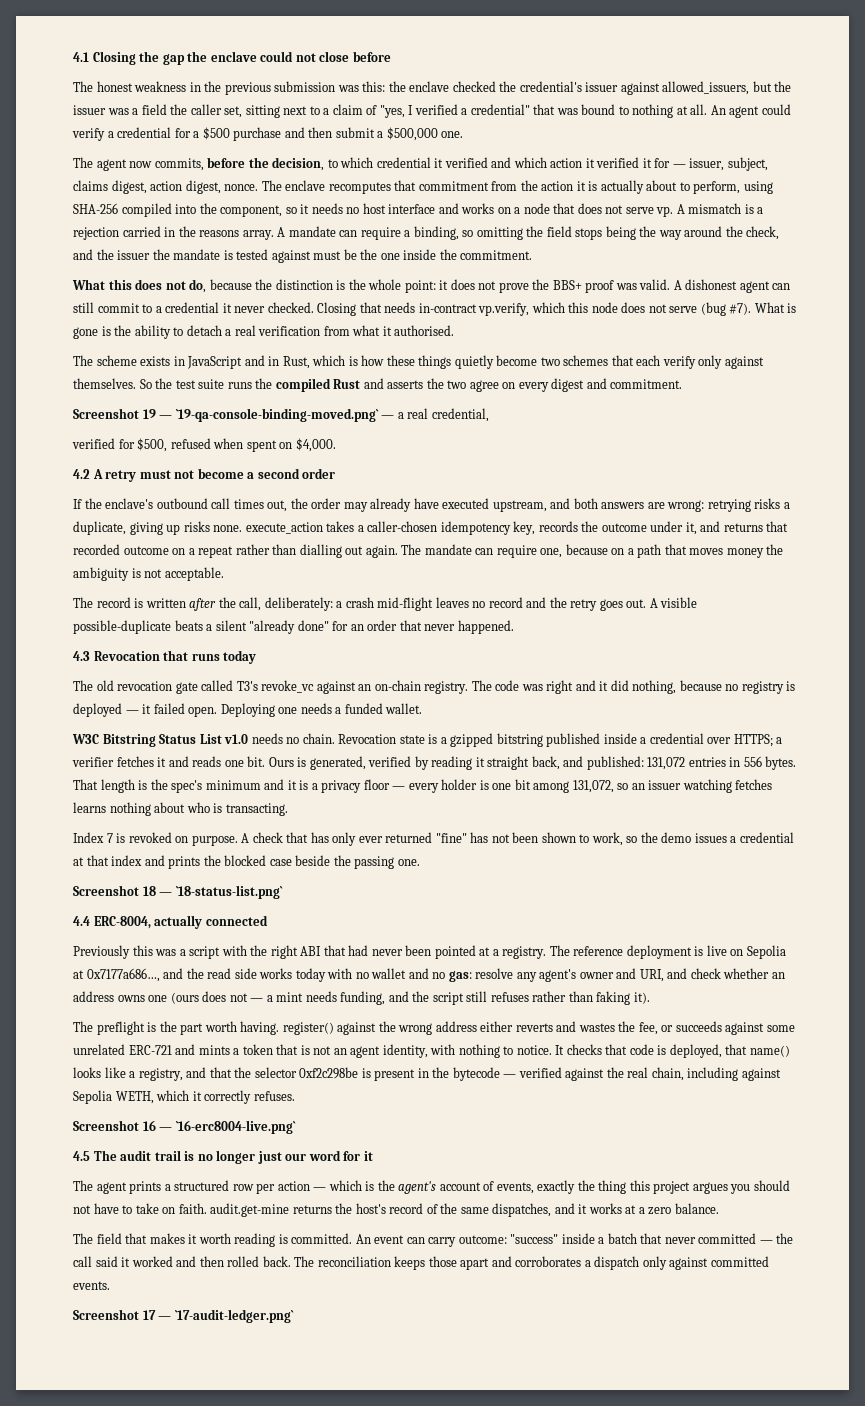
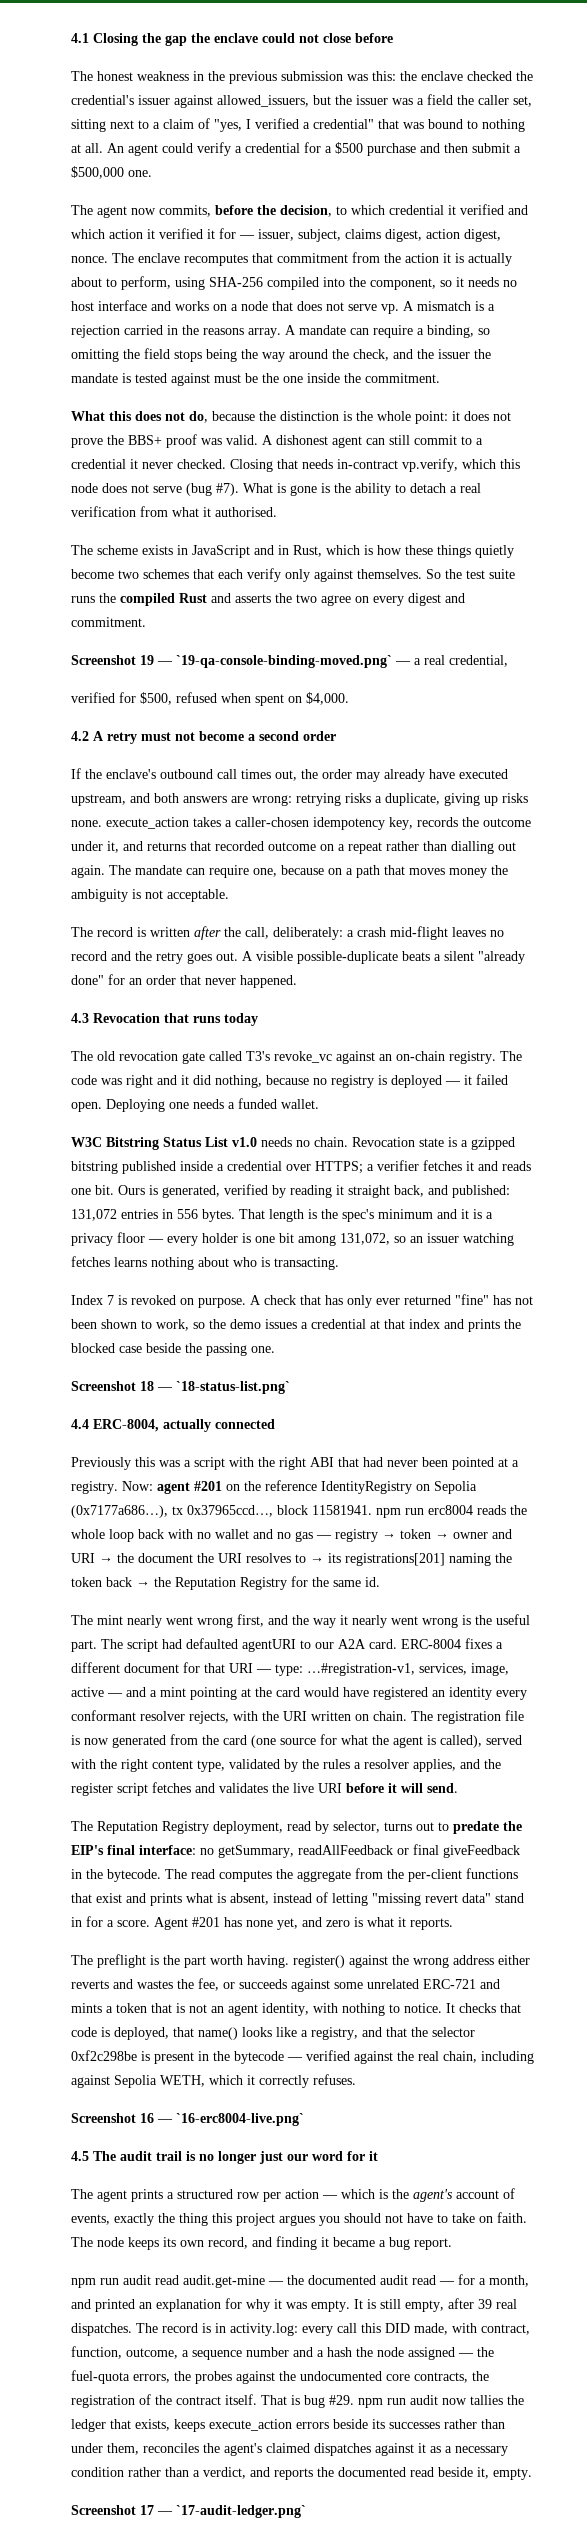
- The reference deployment is live on Sepolia at 0x7177a686…, and the read side works today with no wallet and no gas: resolve any agent's owner and URI, and check whether an address owns one (ours does not — a mint needs funding, and the script still refuses rather than faking it).
+ Now: agent #201 on the reference IdentityRegistry on Sepolia (0x7177a686…), tx 0x37965ccd…, block 11581941. npm run erc8004 reads the whole loop back with no wallet and no gas — registry → token → owner and URI → the document the URI resolves to → its registrations[201] naming the token back → the Reputation Registry for the same id.
+ The mint nearly went wrong first, and the way it nearly went wrong is the useful part. The script had defaulted agentURI to our A2A card. ERC-8004 fixes a different document for that URI — type: …#registration-v1, services, image, active — and a mint pointing at the card would have registered an identity every conformant resolver rejects, with the URI written on chain. The registration file is now generated from the card (one source for what the agent is called), served with the right content type, validated by the rules a resolver applies, and the register script fetches and validates the live URI before it will send.
+ The Reputation Registry deployment, read by selector, turns out to predate the EIP's final interface: no getSummary, readAllFeedback or final giveFeedback in the bytecode. The read computes the aggregate from the per-client functions that exist and prints what is absent, instead of letting "missing revert data" stand in for a score. Agent #201 has none yet, and zero is what it reports.
- The agent prints a structured row per action — which is the agent's account of events, exactly the thing this project argues you should not have to take on faith. audit.get-mine returns the host's record of the same dispatches, and it works at a zero balance.
- The field that makes it worth reading is committed. An event can carry outcome: "success" inside a batch that never committed — the call said it worked and then rolled back. The reconciliation keeps those apart and corroborates a dispatch only against committed events.
+ The agent prints a structured row per action — which is the agent's account of events, exactly the thing this project argues you should not have to take on faith. The node keeps its own record, and finding it became a bug report.
+ npm run audit read audit.get-mine — the documented audit read — for a month, and printed an explanation for why it was empty. It is still empty, after 39 real dispatches. The record is in activity.log: every call this DID made, with contract, function, outcome, a sequence number and a hash the node assigned — the fuel-quota errors, the probes against the undocumented core contracts, the registration of the contract itself. That is bug #29. npm run audit now tallies the ledger that exists, keeps execute_action errors beside its successes rather than under them, reconciles the agent's claimed dispatches against it as a necessary condition rather than a verdict, and reports the documented read beside it, empty.

